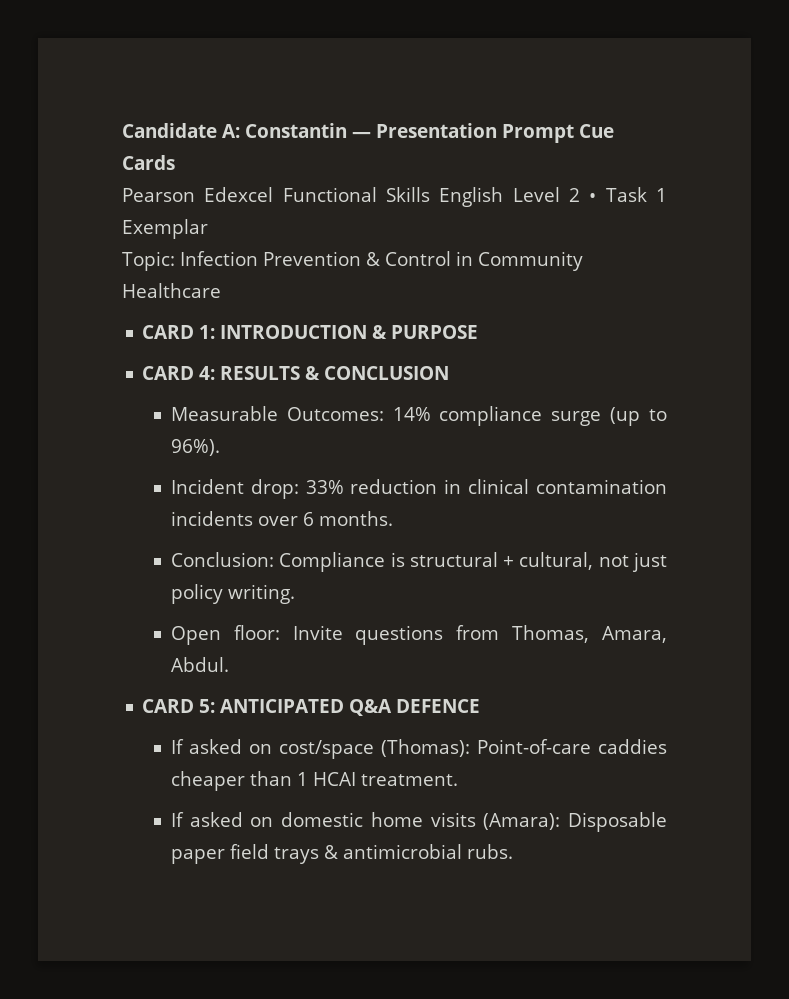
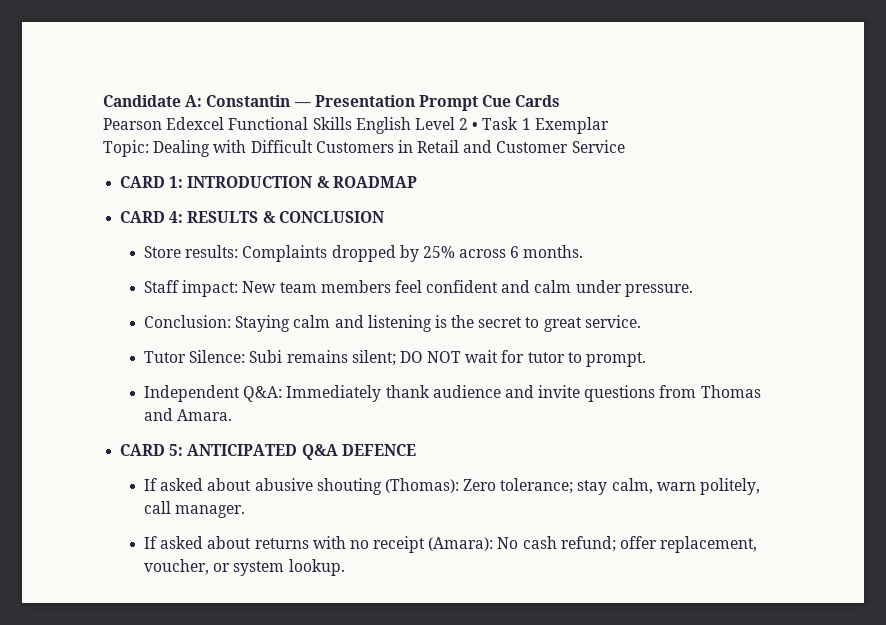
- Topic: Infection Prevention & Control in Community Healthcare
+ Topic: Dealing with Difficult Customers in Retail and Customer Service
- CARD 1: INTRODUCTION & PURPOSE
+ CARD 1: INTRODUCTION & ROADMAP
- Measurable Outcomes: 14% compliance surge (up to 96%).
- Incident drop: 33% reduction in clinical contamination incidents over 6 months.
- Conclusion: Compliance is structural + cultural, not just policy writing.
- Open floor: Invite questions from Thomas, Amara, Abdul.
+ Store results: Complaints dropped by 25% across 6 months.
+ Staff impact: New team members feel confident and calm under pressure.
+ Conclusion: Staying calm and listening is the secret to great service.
+ Tutor Silence: Subi remains silent; DO NOT wait for tutor to prompt.
+ Independent Q&A: Immediately thank audience and invite questions from Thomas and Amara.
- If asked on cost/space (Thomas): Point-of-care caddies cheaper than 1 HCAI treatment.
- If asked on domestic home visits (Amara): Disposable paper field trays & antimicrobial rubs.
+ If asked about abusive shouting (Thomas): Zero tolerance; stay calm, warn politely, call manager.
+ If asked about returns with no receipt (Amara): No cash refund; offer replacement, voucher, or system lookup.

